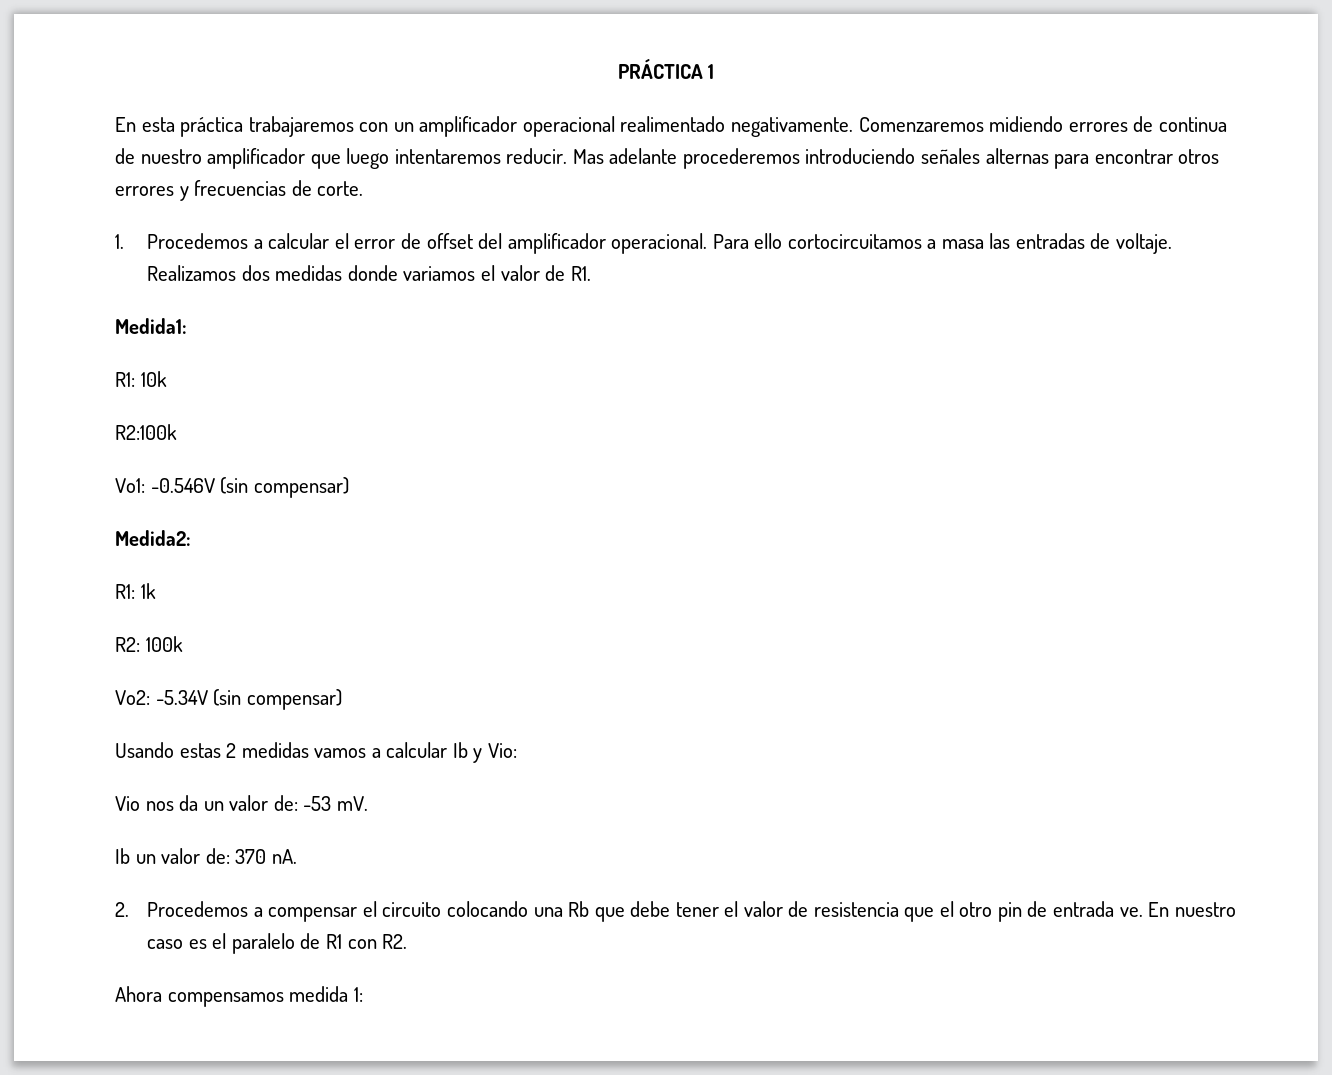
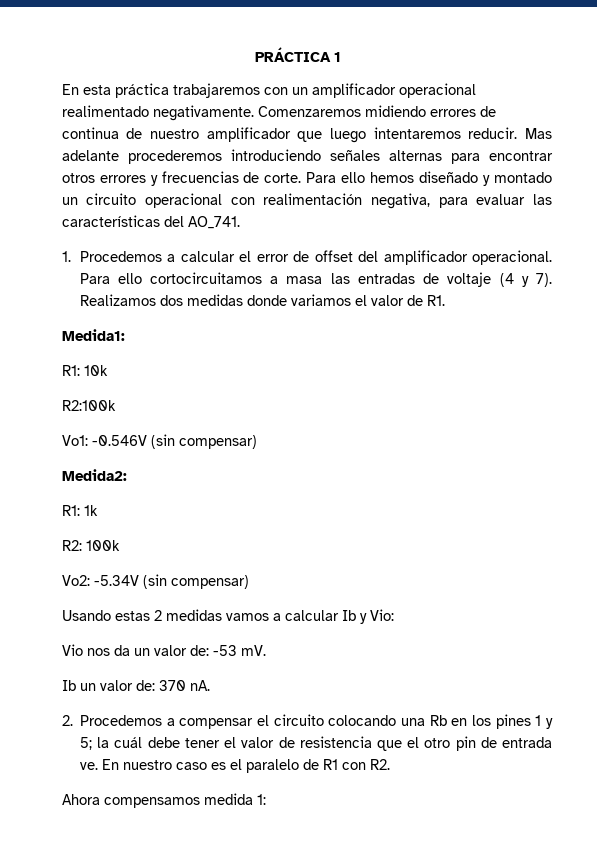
+ Para ello hemos diseñado y montado un circuito operacional con realimentación negativa, para evaluar las características del AO_741.
- Para ello cortocircuitamos a masa las entradas de voltaje.
+ Para ello cortocircuitamos a masa las entradas de voltaje (4 y 7).
- 2. Procedemos a compensar el circuito colocando una Rb que debe tener el valor de resistencia que el otro pin de entrada ve.
+ 2. Procedemos a compensar el circuito colocando una Rb en los pines 1 y 5; la cuál debe tener el valor de resistencia que el otro pin de entrada ve.

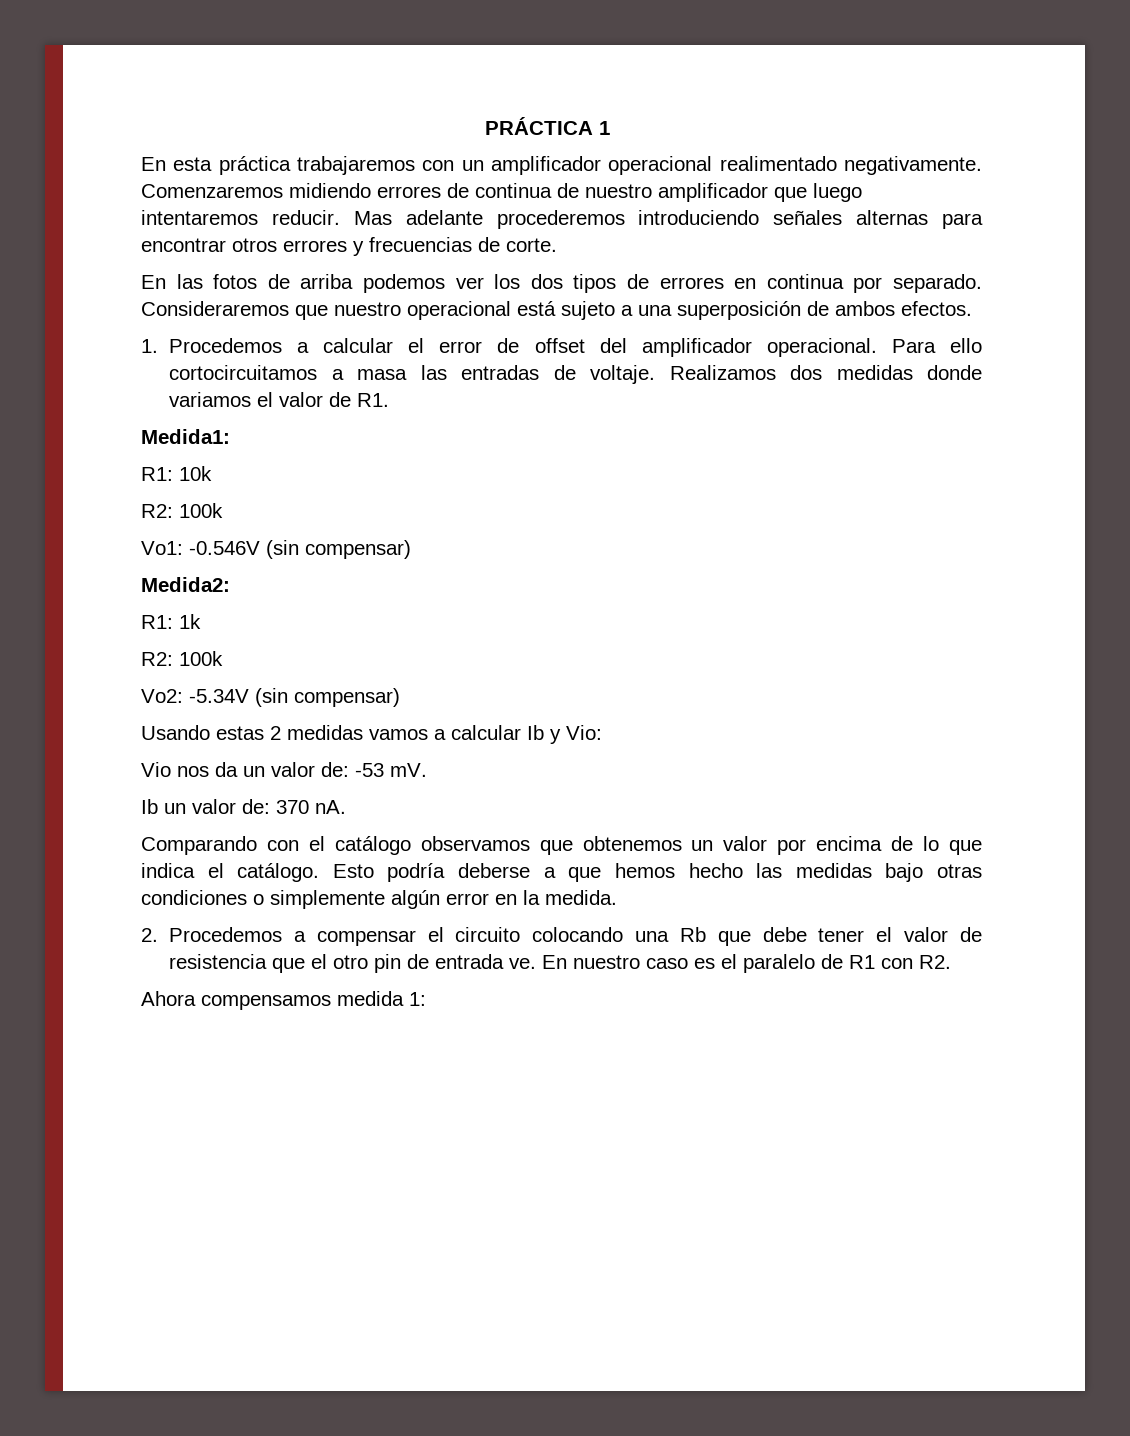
- Mas adelante procederemos introduciendo señales alternas para encontrar otros errores y frecuencias de corte. Para ello hemos diseñado y montado un circuito operacional con realimentación negativa, para evaluar las características del AO_741.
+ Mas adelante procederemos introduciendo señales alternas para encontrar otros errores y frecuencias de corte.
+ En las fotos de arriba podemos ver los dos tipos de errores en continua por separado. Consideraremos que nuestro operacional está sujeto a una superposición de ambos efectos.
- Para ello cortocircuitamos a masa las entradas de voltaje (4 y 7).
+ Para ello cortocircuitamos a masa las entradas de voltaje.
  R1: 10k
- R2:100k
+ R2: 100k
+ Comparando con el catálogo observamos que obtenemos un valor por encima de lo que indica el catálogo. Esto podría deberse a que hemos hecho las medidas bajo otras condiciones o simplemente algún error en la medida.
- 2. Procedemos a compensar el circuito colocando una Rb en los pines 1 y 5; la cuál debe tener el valor de resistencia que el otro pin de entrada ve.
+ 2. Procedemos a compensar el circuito colocando una Rb que debe tener el valor de resistencia que el otro pin de entrada ve.

